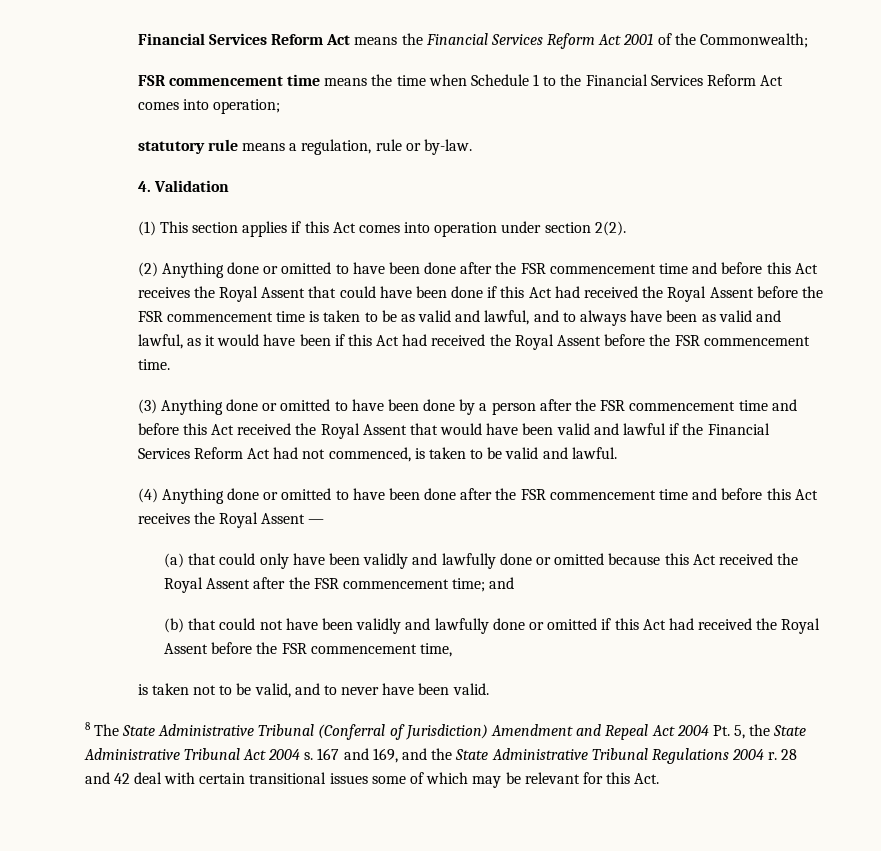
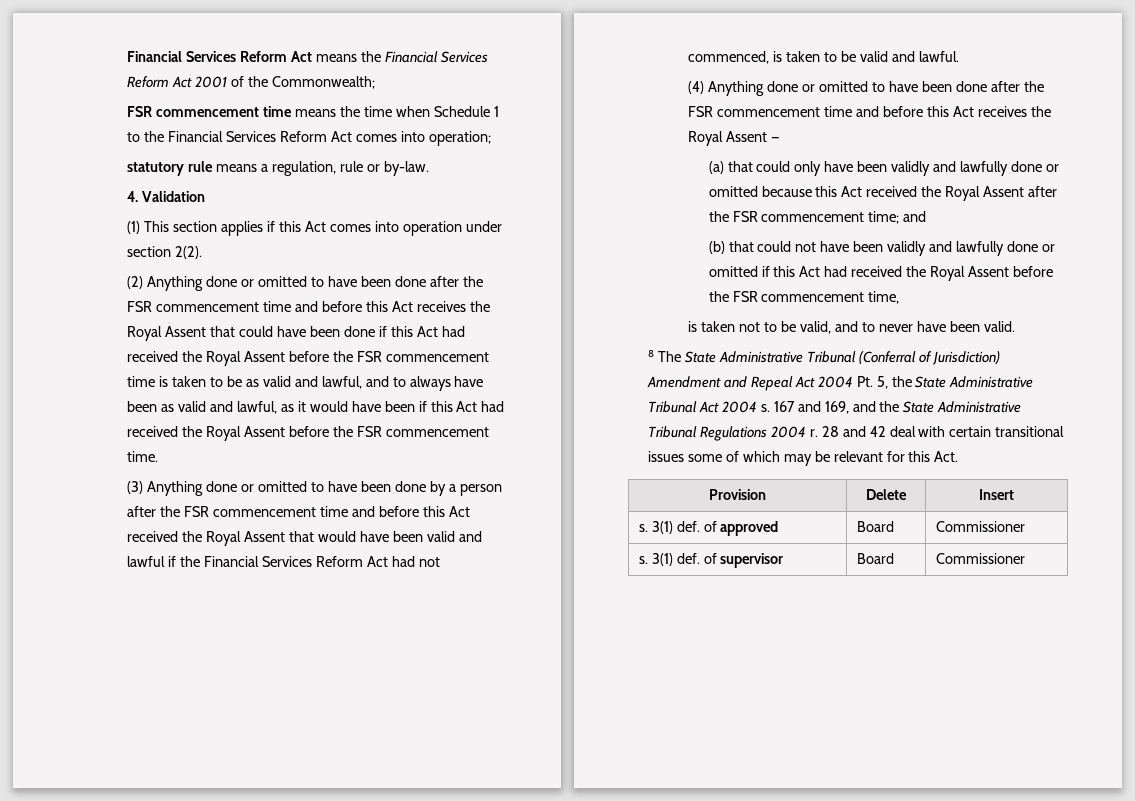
+ Provision | Delete | Insert
+ s. 3(1) def. of approved | Board | Commissioner
+ s. 3(1) def. of supervisor | Board | Commissioner

